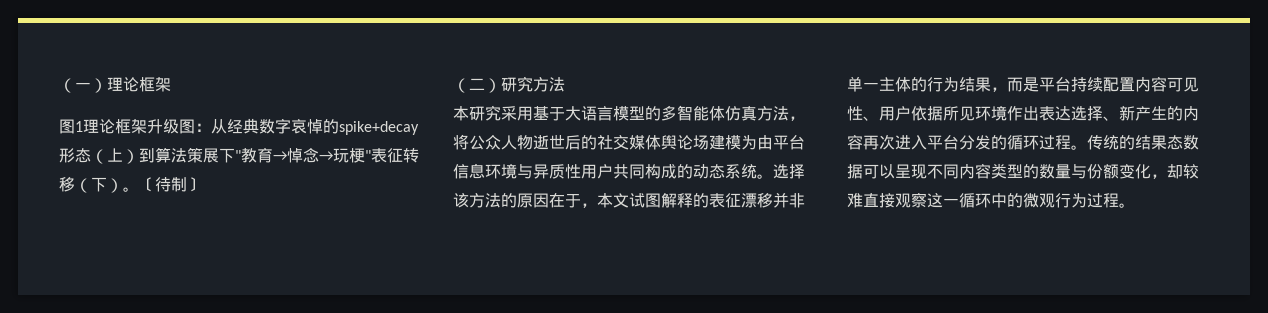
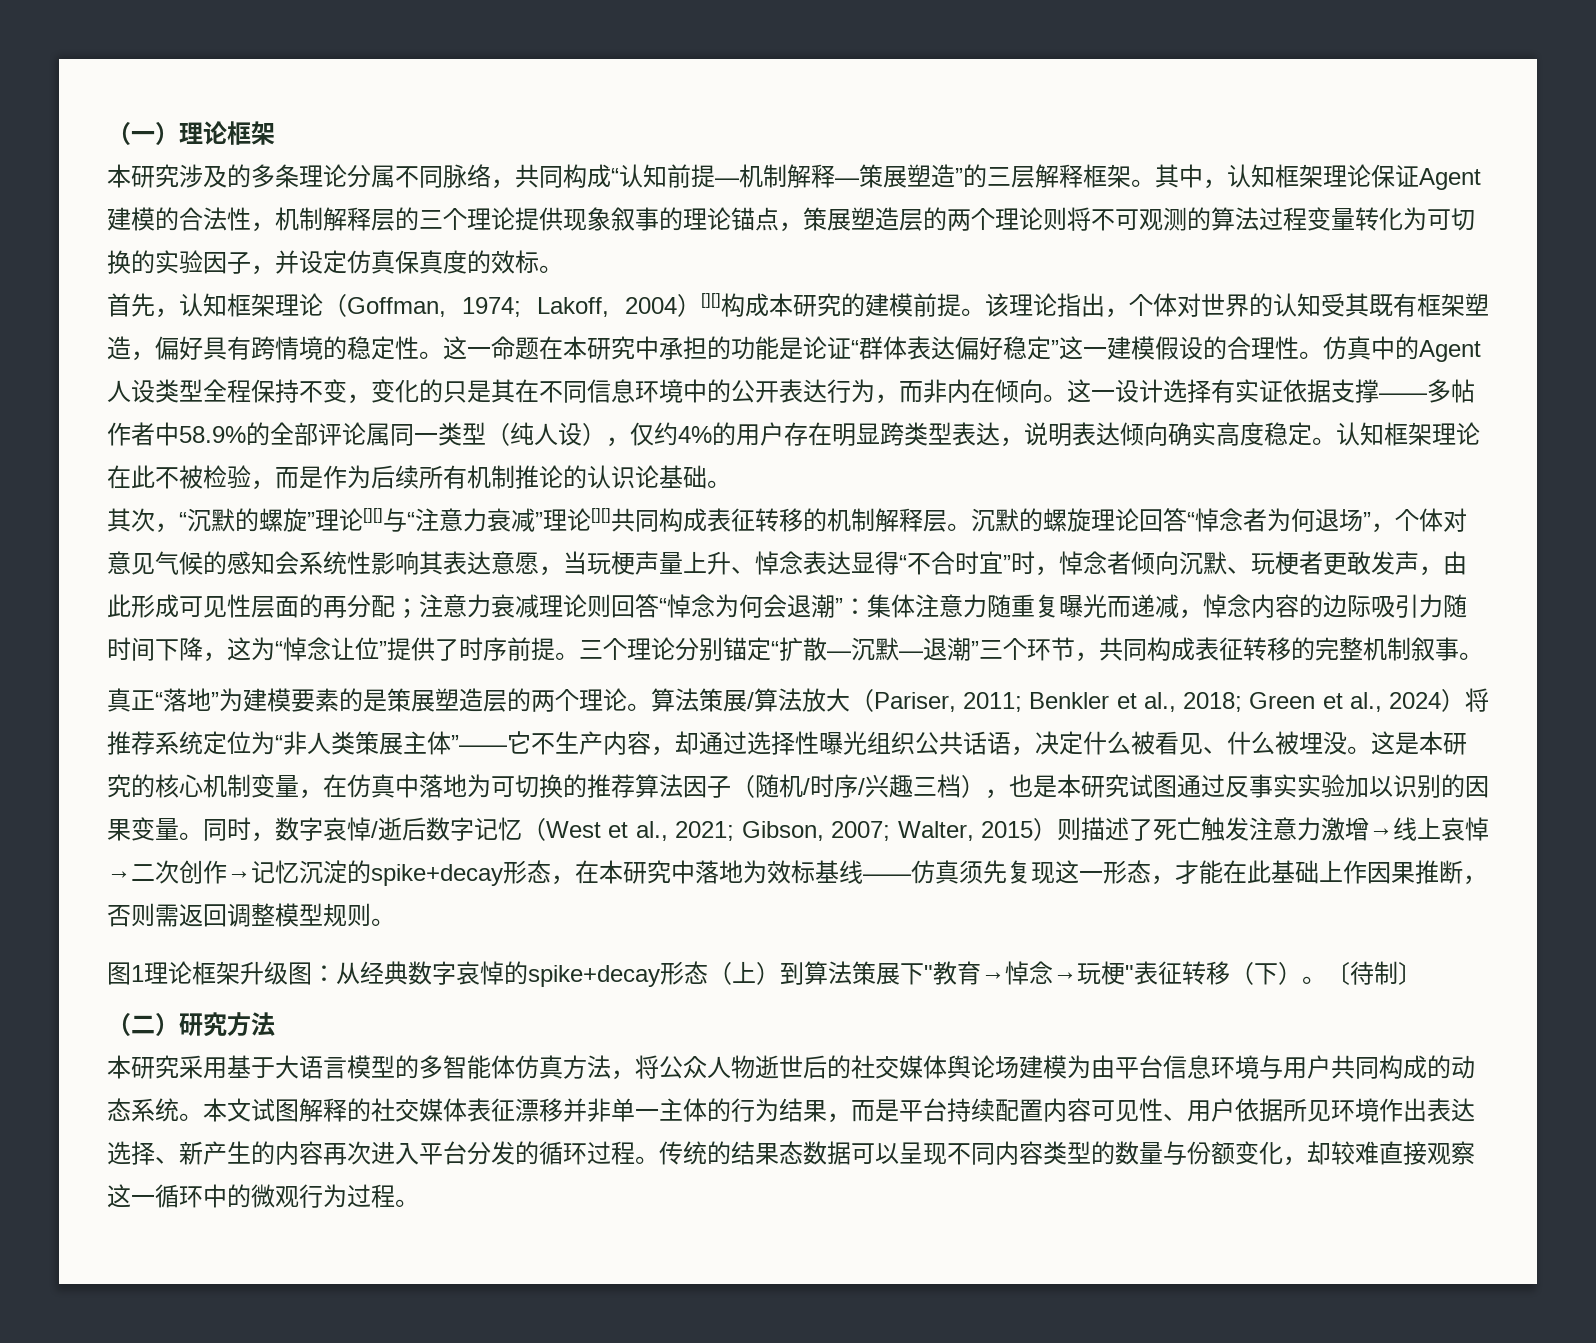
+ 本研究涉及的多条理论分属不同脉络，共同构成“认知前提—机制解释—策展塑造”的三层解释框架。其中，认知框架理论保证Agent建模的合法性，机制解释层的三个理论提供现象叙事的理论锚点，策展塑造层的两个理论则将不可观测的算法过程变量转化为可切换的实验因子，并设定仿真保真度的效标。
+ 首先，认知框架理论（Goffman, 1974; Lakoff, 2004）[][]构成本研究的建模前提。该理论指出，个体对世界的认知受其既有框架塑造，偏好具有跨情境的稳定性。这一命题在本研究中承担的功能是论证“群体表达偏好稳定”这一建模假设的合理性。仿真中的Agent人设类型全程保持不变，变化的只是其在不同信息环境中的公开表达行为，而非内在倾向。这一设计选择有实证依据支撑——多帖作者中58.9%的全部评论属同一类型（纯人设），仅约4%的用户存在明显跨类型表达，说明表达倾向确实高度稳定。认知框架理论在此不被检验，而是作为后续所有机制推论的认识论基础。
+ 其次，“沉默的螺旋”理论[][]与“注意力衰减”理论[][]共同构成表征转移的机制解释层。沉默的螺旋理论回答“悼念者为何退场”，个体对意见气候的感知会系统性影响其表达意愿，当玩梗声量上升、悼念表达显得“不合时宜”时，悼念者倾向沉默、玩梗者更敢发声，由此形成可见性层面的再分配；注意力衰减理论则回答“悼念为何会退潮”：集体注意力随重复曝光而递减，悼念内容的边际吸引力随时间下降，这为“悼念让位”提供了时序前提。三个理论分别锚定“扩散—沉默—退潮”三个环节，共同构成表征转移的完整机制叙事。
+ 真正“落地”为建模要素的是策展塑造层的两个理论。算法策展/算法放大（Pariser, 2011; Benkler et al., 2018; Green et al., 2024）将推荐系统定位为“非人类策展主体”——它不生产内容，却通过选择性曝光组织公共话语，决定什么被看见、什么被埋没。这是本研究的核心机制变量，在仿真中落地为可切换的推荐算法因子（随机/时序/兴趣三档），也是本研究试图通过反事实实验加以识别的因果变量。同时，数字哀悼/逝后数字记忆（West et al., 2021; Gibson, 2007; Walter, 2015）则描述了死亡触发注意力激增→线上哀悼→二次创作→记忆沉淀的spike+decay形态，在本研究中落地为效标基线——仿真须先复现这一形态，才能在此基础上作因果推断，否则需返回调整模型规则。
- 本研究采用基于大语言模型的多智能体仿真方法，将公众人物逝世后的社交媒体舆论场建模为由平台信息环境与异质性用户共同构成的动态系统。
+ 本研究采用基于大语言模型的多智能体仿真方法，将公众人物逝世后的社交媒体舆论场建模为由平台信息环境与用户共同构成的动态系统。
- 选择该方法的原因在于，本文试图解释的表征漂移并非单一主体的行为结果，而是平台持续配置内容可见性、用户依据所见环境作出表达选择、新产生的内容再次进入平台分发的循环过程。
+ 本文试图解释的社交媒体表征漂移并非单一主体的行为结果，而是平台持续配置内容可见性、用户依据所见环境作出表达选择、新产生的内容再次进入平台分发的循环过程。

